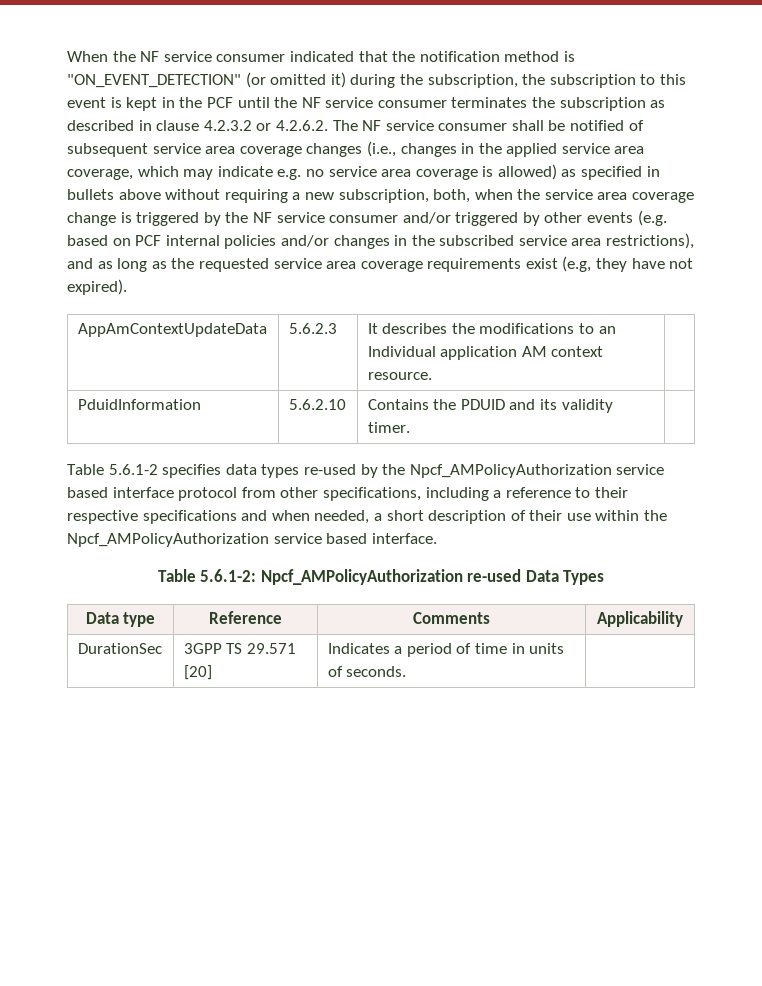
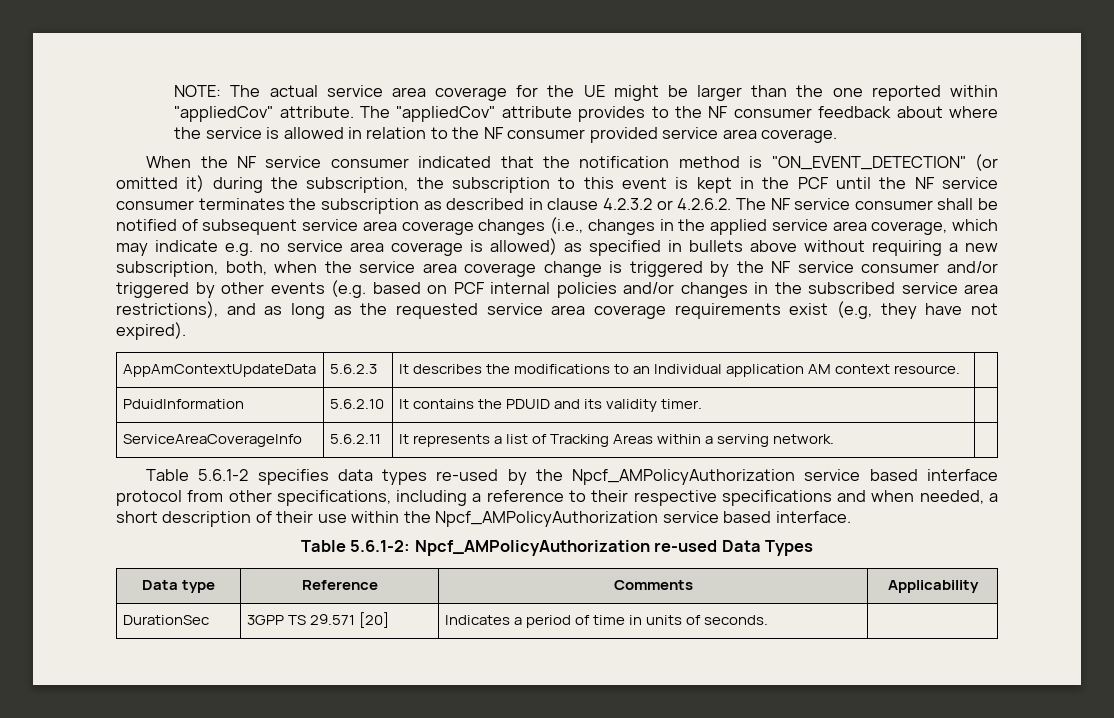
+ NOTE: The actual service area coverage for the UE might be larger than the one reported within "appliedCov" attribute. The "appliedCov" attribute provides to the NF consumer feedback about where the service is allowed in relation to the NF consumer provided service area coverage.
- PduidInformation | 5.6.2.10 | Contains the PDUID and its validity timer. |
+ PduidInformation | 5.6.2.10 | It contains the PDUID and its validity timer. |
+ ServiceAreaCoverageInfo | 5.6.2.11 | It represents a list of Tracking Areas within a serving network. |

